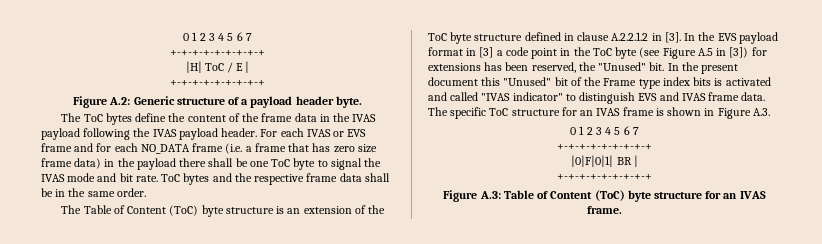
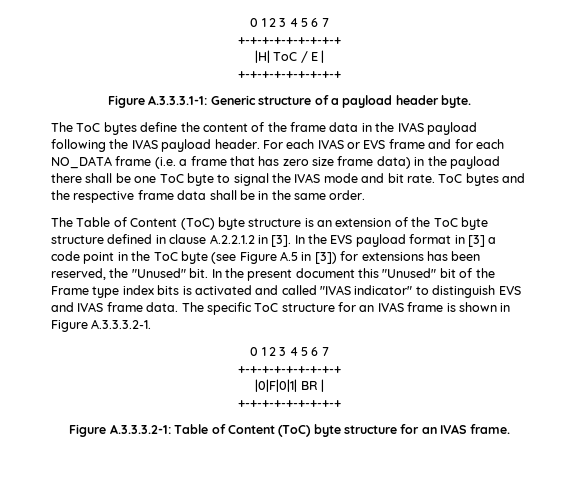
- Figure A.2: Generic structure of a payload header byte.
+ Figure A.3.3.3.1-1: Generic structure of a payload header byte.
- The specific ToC structure for an IVAS frame is shown in Figure A.3.
+ The specific ToC structure for an IVAS frame is shown in Figure A.3.3.3.2-1.
- Figure A.3: Table of Content (ToC) byte structure for an IVAS frame.
+ Figure A.3.3.3.2-1: Table of Content (ToC) byte structure for an IVAS frame.

